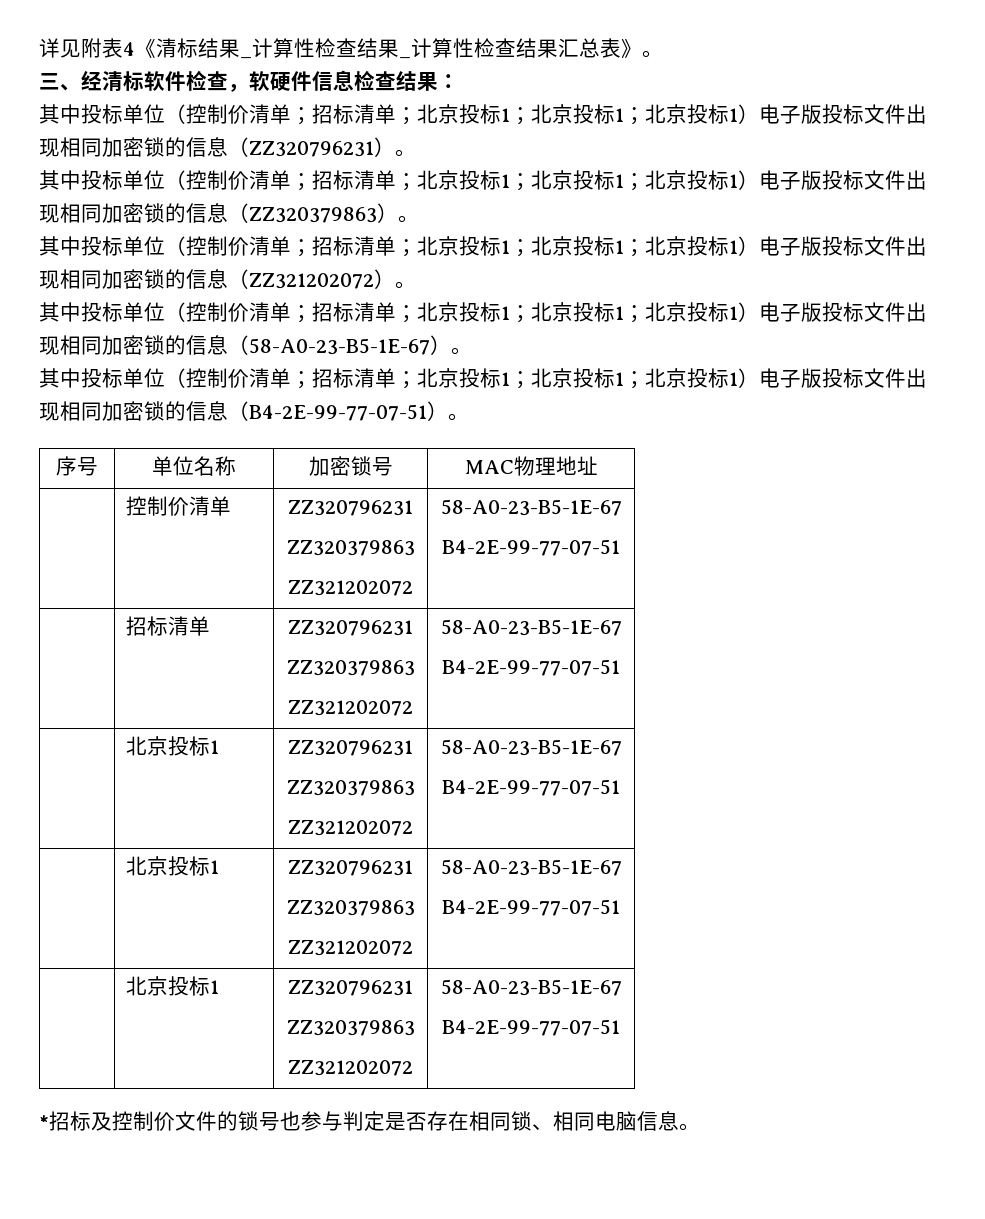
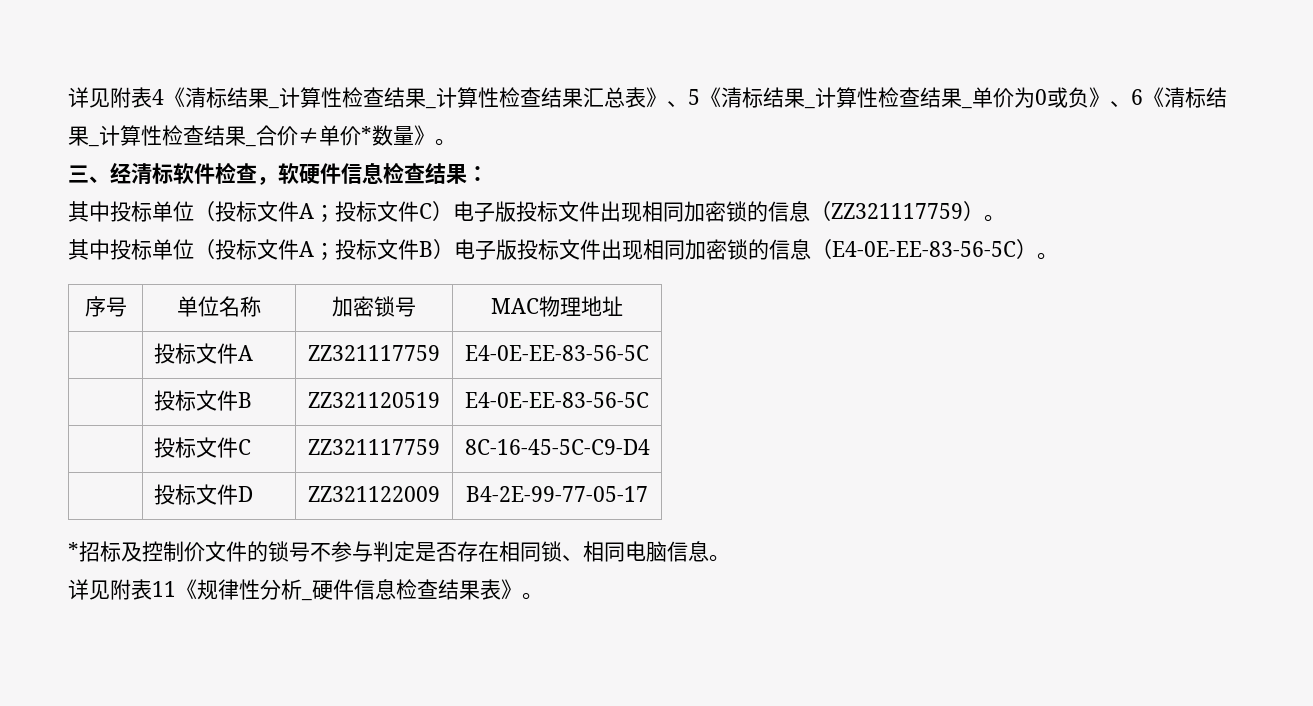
- 详见附表4《清标结果_计算性检查结果_计算性检查结果汇总表》。
+ 详见附表4《清标结果_计算性检查结果_计算性检查结果汇总表》、5《清标结果_计算性检查结果_单价为0或负》、6《清标结果_计算性检查结果_合价≠单价*数量》。
- 其中投标单位（控制价清单；招标清单；北京投标1；北京投标1；北京投标1）电子版投标文件出现相同加密锁的信息（ZZ320796231）。
- 其中投标单位（控制价清单；招标清单；北京投标1；北京投标1；北京投标1）电子版投标文件出现相同加密锁的信息（ZZ320379863）。
- 其中投标单位（控制价清单；招标清单；北京投标1；北京投标1；北京投标1）电子版投标文件出现相同加密锁的信息（ZZ321202072）。
- 其中投标单位（控制价清单；招标清单；北京投标1；北京投标1；北京投标1）电子版投标文件出现相同加密锁的信息（58-A0-23-B5-1E-67）。
- 其中投标单位（控制价清单；招标清单；北京投标1；北京投标1；北京投标1）电子版投标文件出现相同加密锁的信息（B4-2E-99-77-07-51）。
+ 其中投标单位（投标文件A；投标文件C）电子版投标文件出现相同加密锁的信息（ZZ321117759）。
+ 其中投标单位（投标文件A；投标文件B）电子版投标文件出现相同加密锁的信息（E4-0E-EE-83-56-5C）。
- | 控制价清单 | ZZ320796231
- ZZ320379863
- ZZ321202072 | 58-A0-23-B5-1E-67
- B4-2E-99-77-07-51
- | 招标清单 | ZZ320796231
- ZZ320379863
- ZZ321202072 | 58-A0-23-B5-1E-67
- B4-2E-99-77-07-51
- | 北京投标1 | ZZ320796231
- ZZ320379863
- ZZ321202072 | 58-A0-23-B5-1E-67
- B4-2E-99-77-07-51
- | 北京投标1 | ZZ320796231
- ZZ320379863
- ZZ321202072 | 58-A0-23-B5-1E-67
- B4-2E-99-77-07-51
- | 北京投标1 | ZZ320796231
- ZZ320379863
- ZZ321202072 | 58-A0-23-B5-1E-67
- B4-2E-99-77-07-51
+ | 投标文件A | ZZ321117759 | E4-0E-EE-83-56-5C
+ | 投标文件B | ZZ321120519 | E4-0E-EE-83-56-5C
+ | 投标文件C | ZZ321117759 | 8C-16-45-5C-C9-D4
+ | 投标文件D | ZZ321122009 | B4-2E-99-77-05-17
- *招标及控制价文件的锁号也参与判定是否存在相同锁、相同电脑信息。
+ *招标及控制价文件的锁号不参与判定是否存在相同锁、相同电脑信息。
+ 详见附表11《规律性分析_硬件信息检查结果表》。

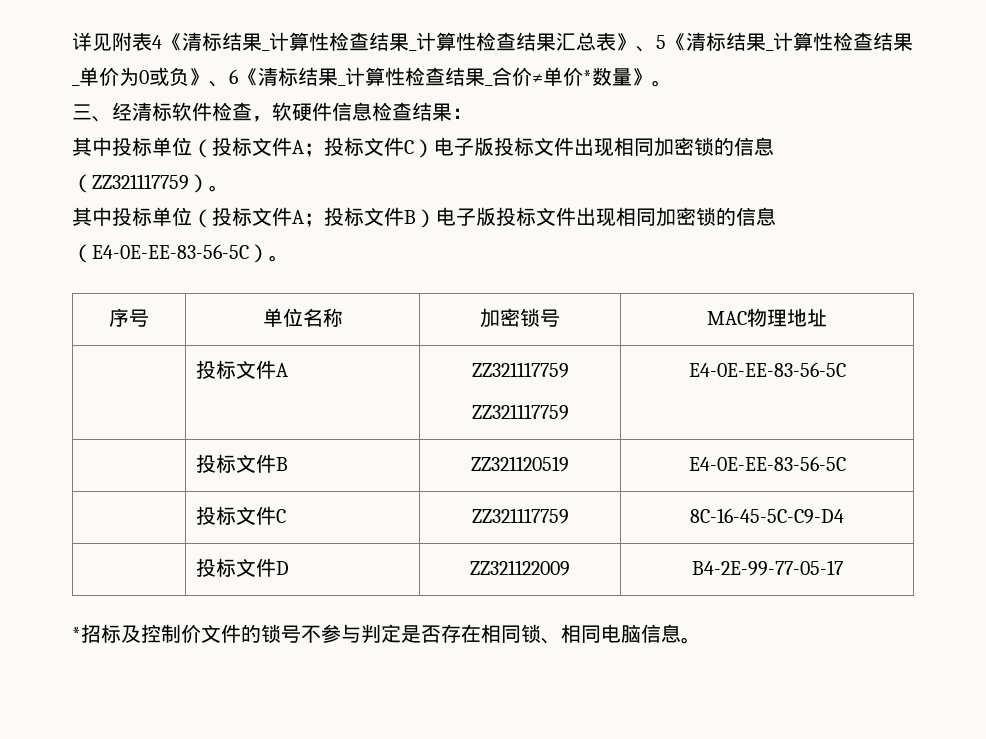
- | 投标文件A | ZZ321117759 | E4-0E-EE-83-56-5C
+ | 投标文件A | ZZ321117759
+ ZZ321117759 | E4-0E-EE-83-56-5C
- 详见附表11《规律性分析_硬件信息检查结果表》。

